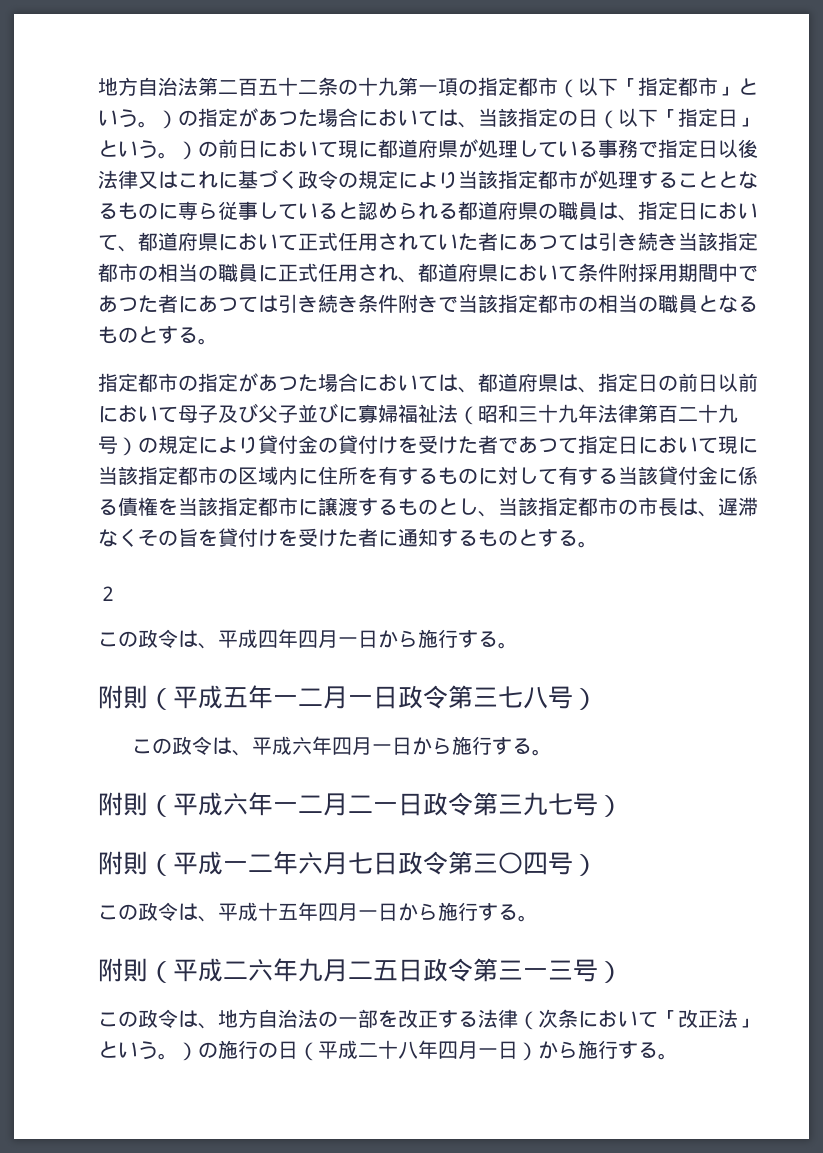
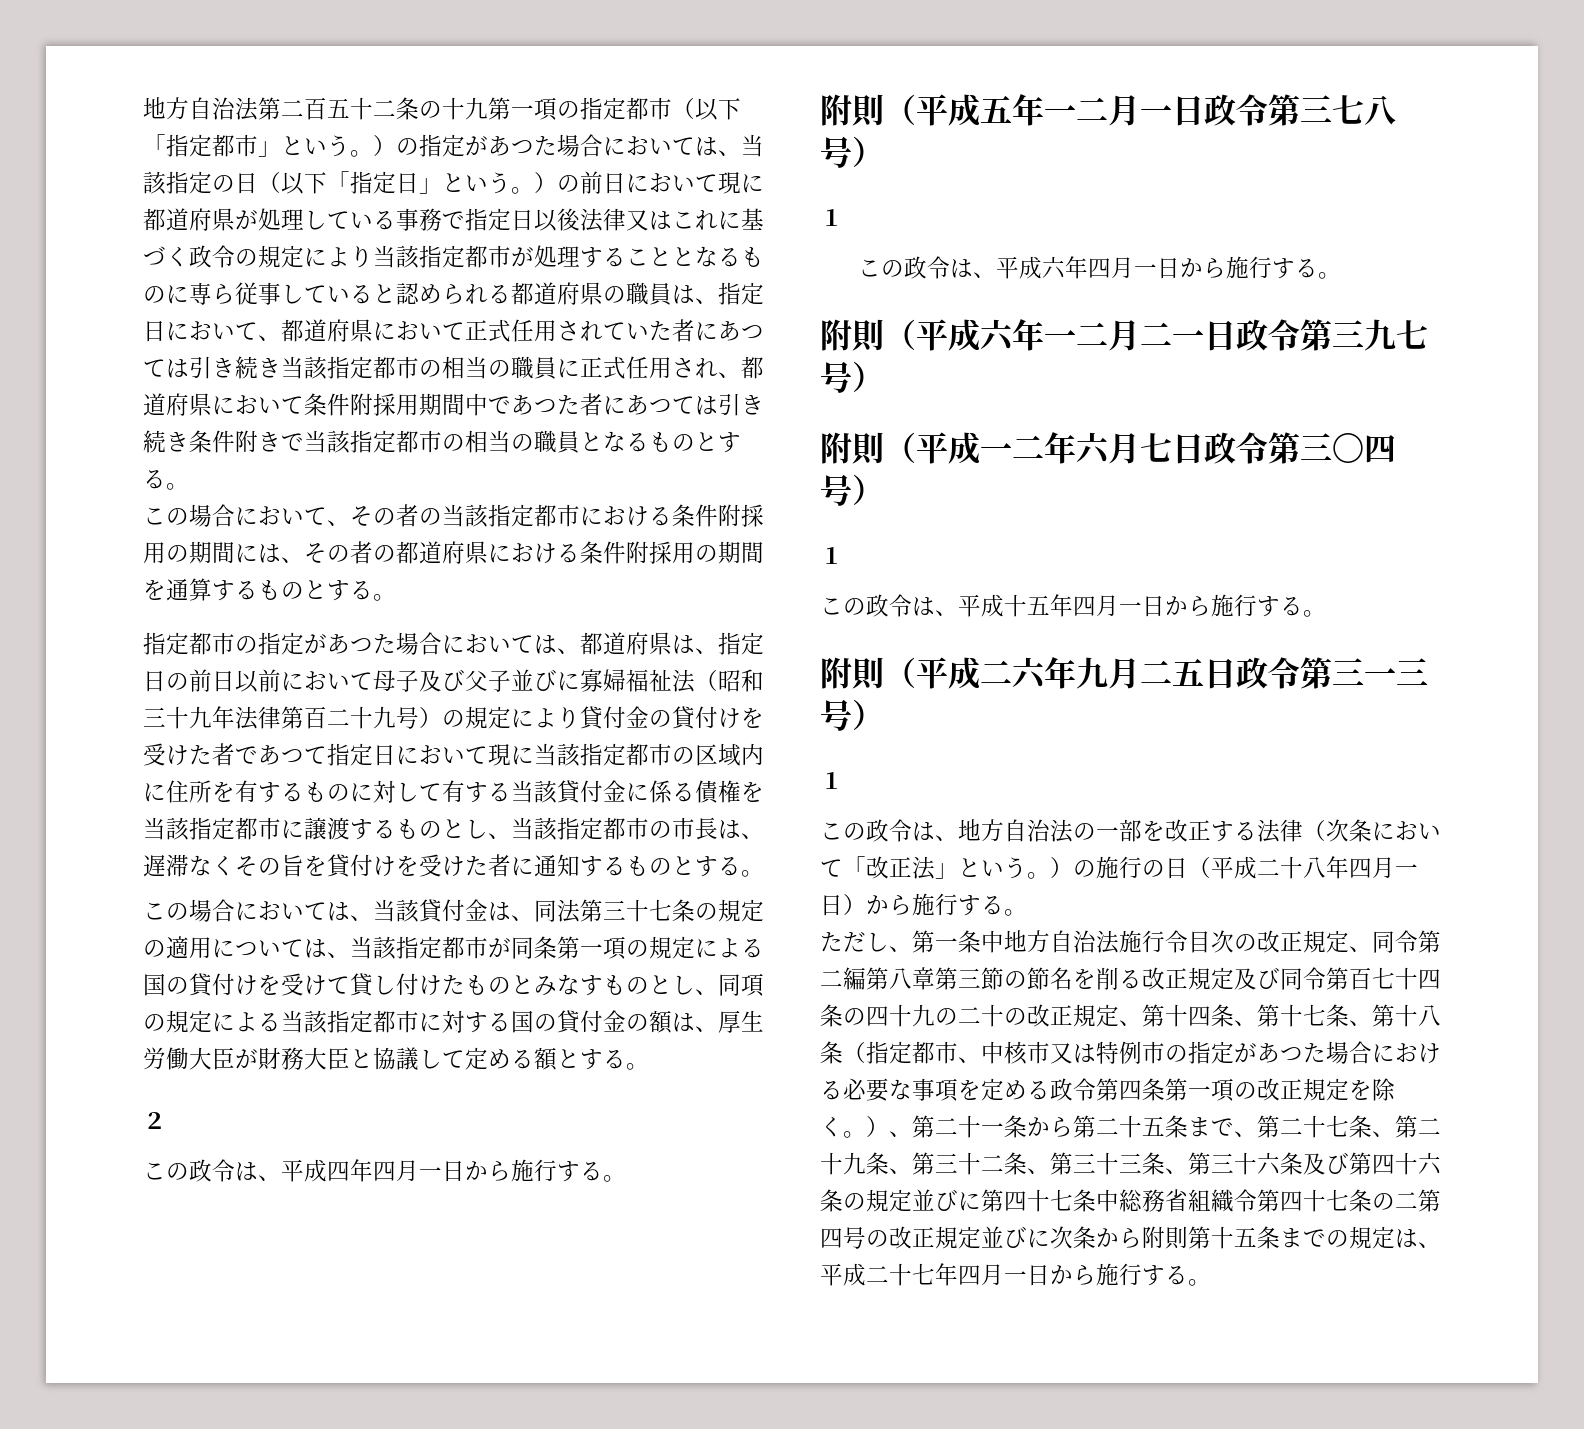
+ この場合において、その者の当該指定都市における条件附採用の期間には、その者の都道府県における条件附採用の期間を通算するものとする。
+ この場合においては、当該貸付金は、同法第三十七条の規定の適用については、当該指定都市が同条第一項の規定による国の貸付けを受けて貸し付けたものとみなすものとし、同項の規定による当該指定都市に対する国の貸付金の額は、厚生労働大臣が財務大臣と協議して定める額とする。
  附則（平成五年一二月一日政令第三七八号）
+ １
  附則（平成一二年六月七日政令第三〇四号）
+ １
  附則（平成二六年九月二五日政令第三一三号）
+ １
+ ただし、第一条中地方自治法施行令目次の改正規定、同令第二編第八章第三節の節名を削る改正規定及び同令第百七十四条の四十九の二十の改正規定、第十四条、第十七条、第十八条（指定都市、中核市又は特例市の指定があつた場合における必要な事項を定める政令第四条第一項の改正規定を除く。）、第二十一条から第二十五条まで、第二十七条、第二十九条、第三十二条、第三十三条、第三十六条及び第四十六条の規定並びに第四十七条中総務省組織令第四十七条の二第四号の改正規定並びに次条から附則第十五条までの規定は、平成二十七年四月一日から施行する。

